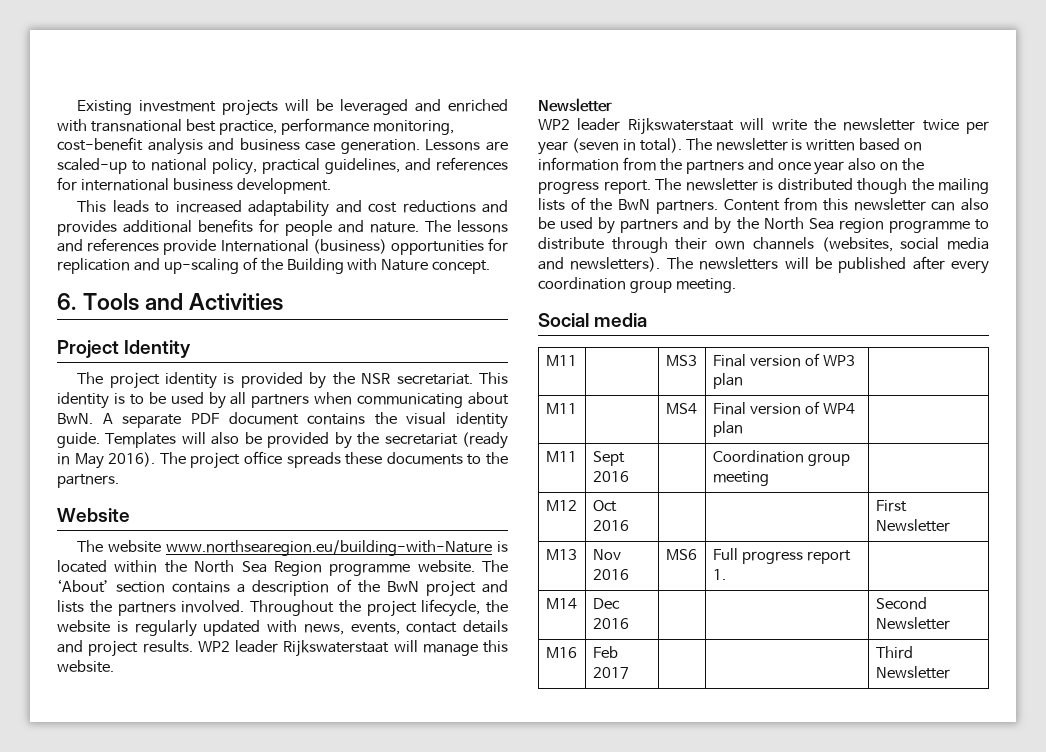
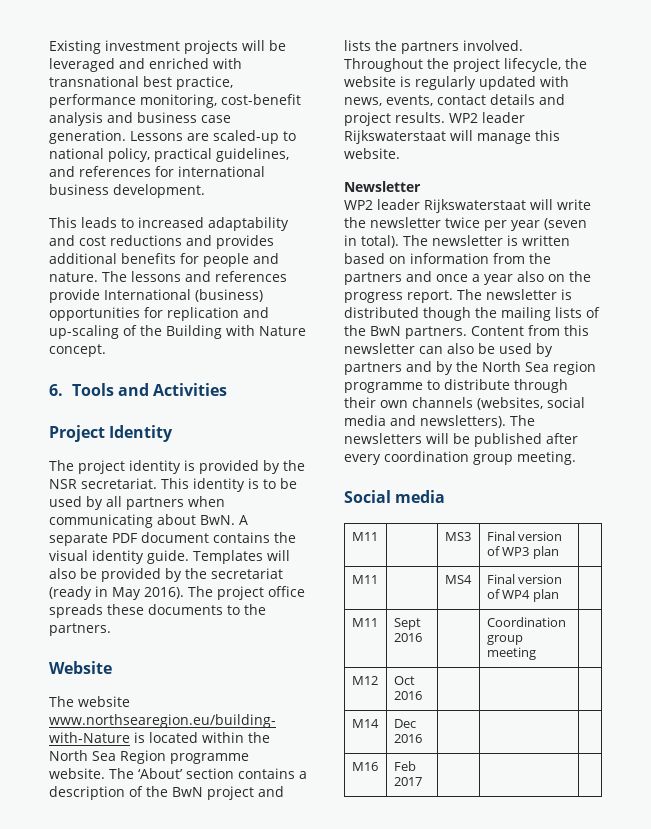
- The newsletter is written based on information from the partners and once year also on the progress report.
+ The newsletter is written based on information from the partners and once a year also on the progress report.
- M12 | Oct 2016 | | | First Newsletter
- M13 | Nov 2016 | MS6 | Full progress report 1. |
+ M12 | Oct 2016 | | |
- M14 | Dec 2016 | | | Second Newsletter
+ M14 | Dec 2016 | | |
- M16 | Feb 2017 | | | Third Newsletter
+ M16 | Feb 2017 | | |

